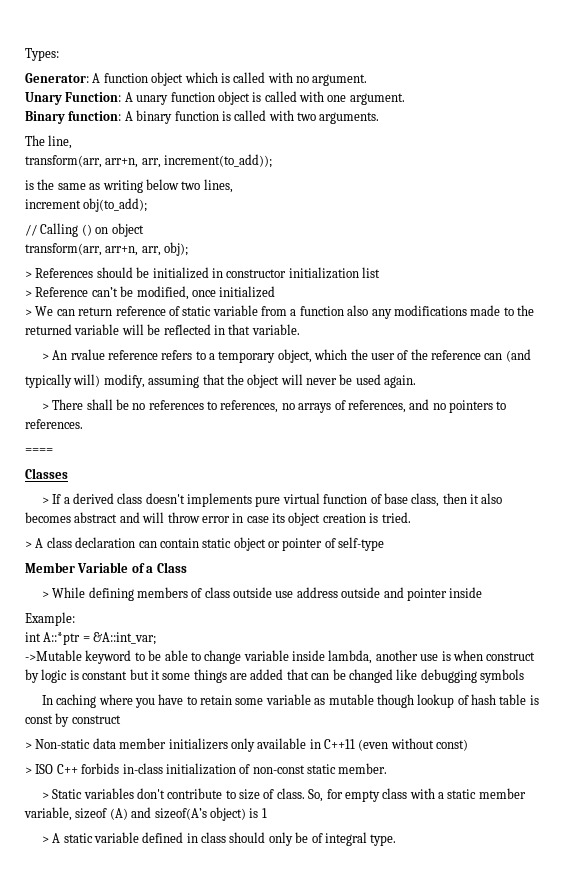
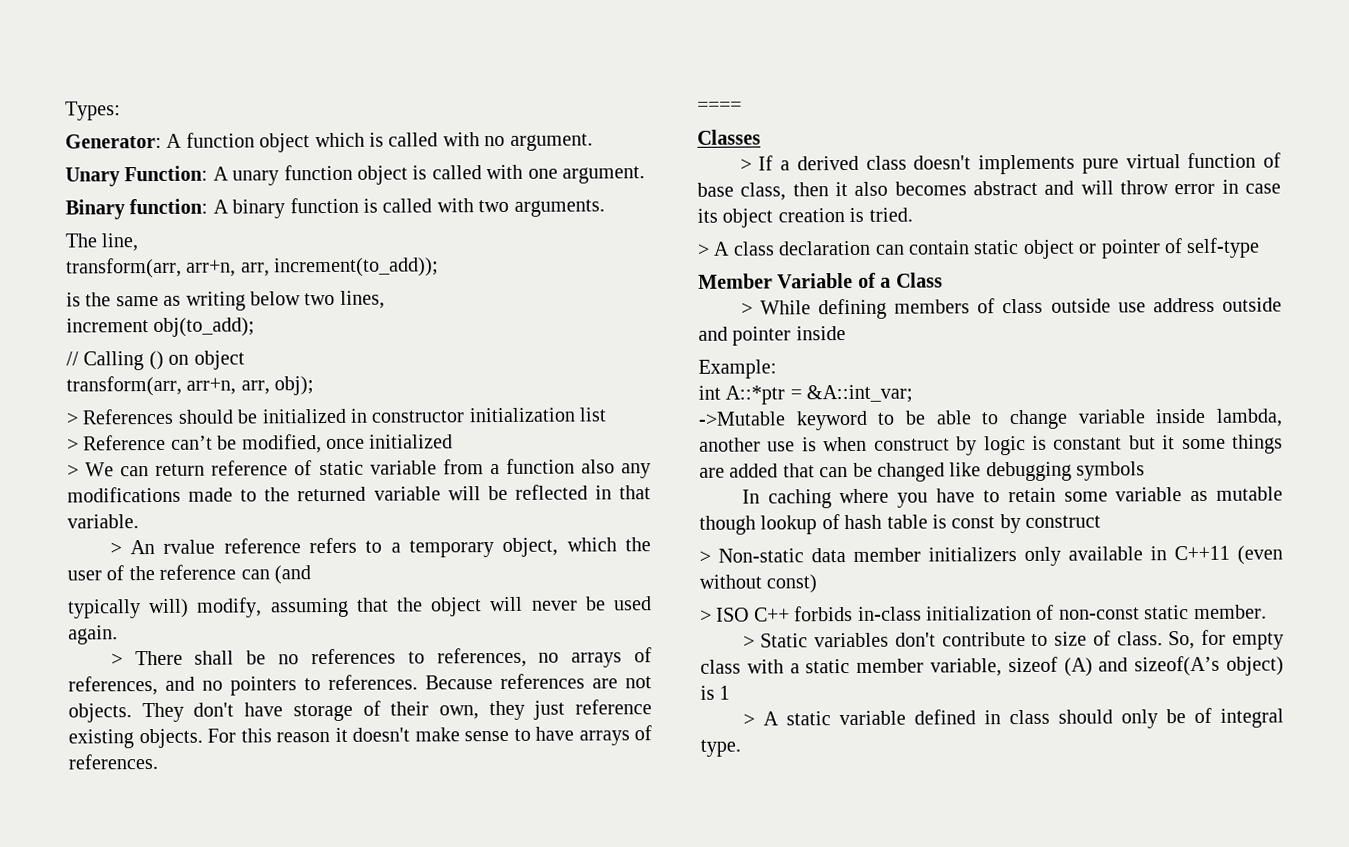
+ Because references are not objects. They don't have storage of their own, they just reference existing objects. For this reason it doesn't make sense to have arrays of references.

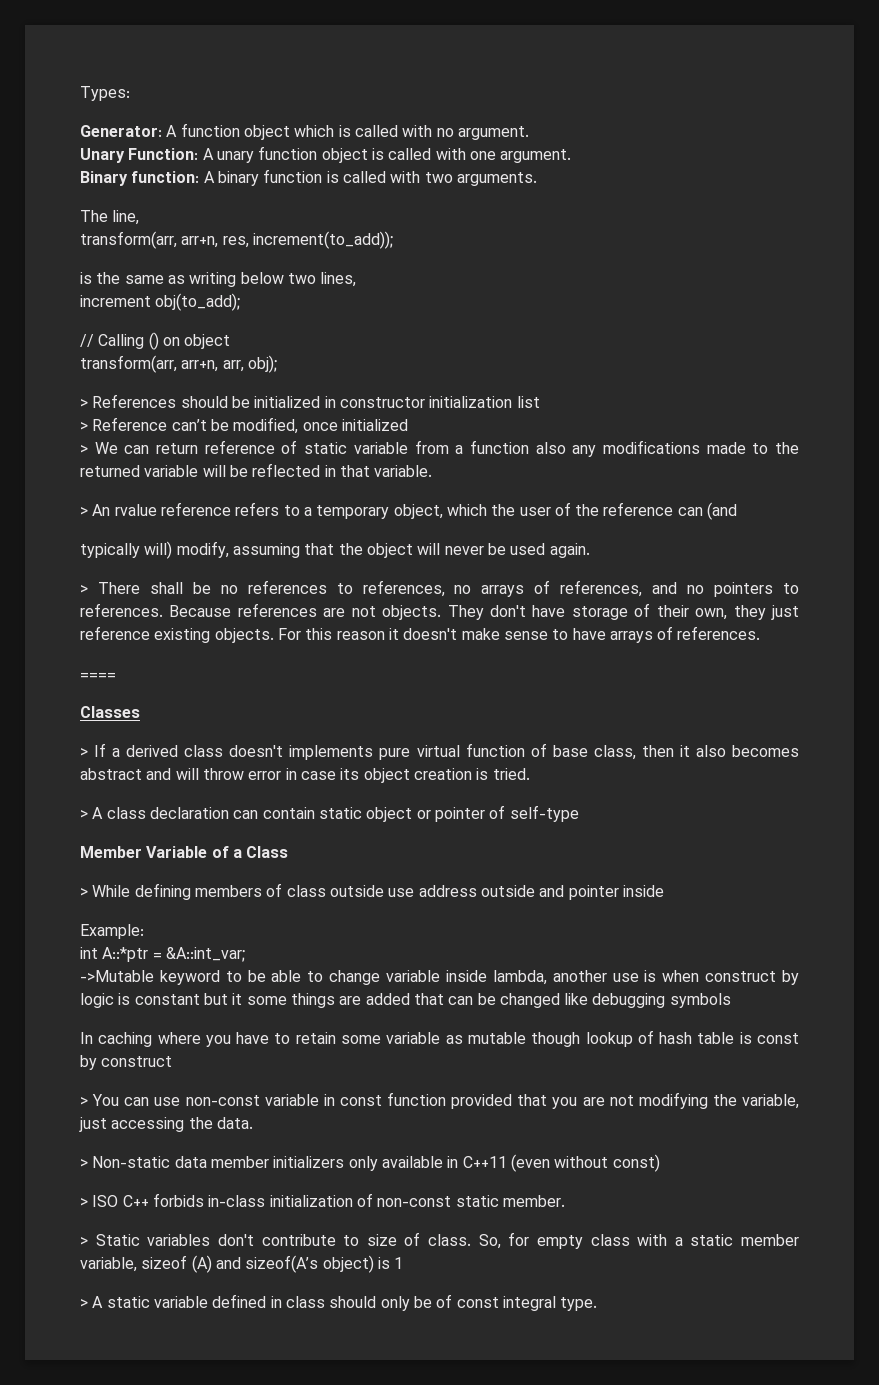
- transform(arr, arr+n, arr, increment(to_add));
+ transform(arr, arr+n, res, increment(to_add));
+ > You can use non-const variable in const function provided that you are not modifying the variable, just accessing the data.
- > A static variable defined in class should only be of integral type.
+ > A static variable defined in class should only be of const integral type.

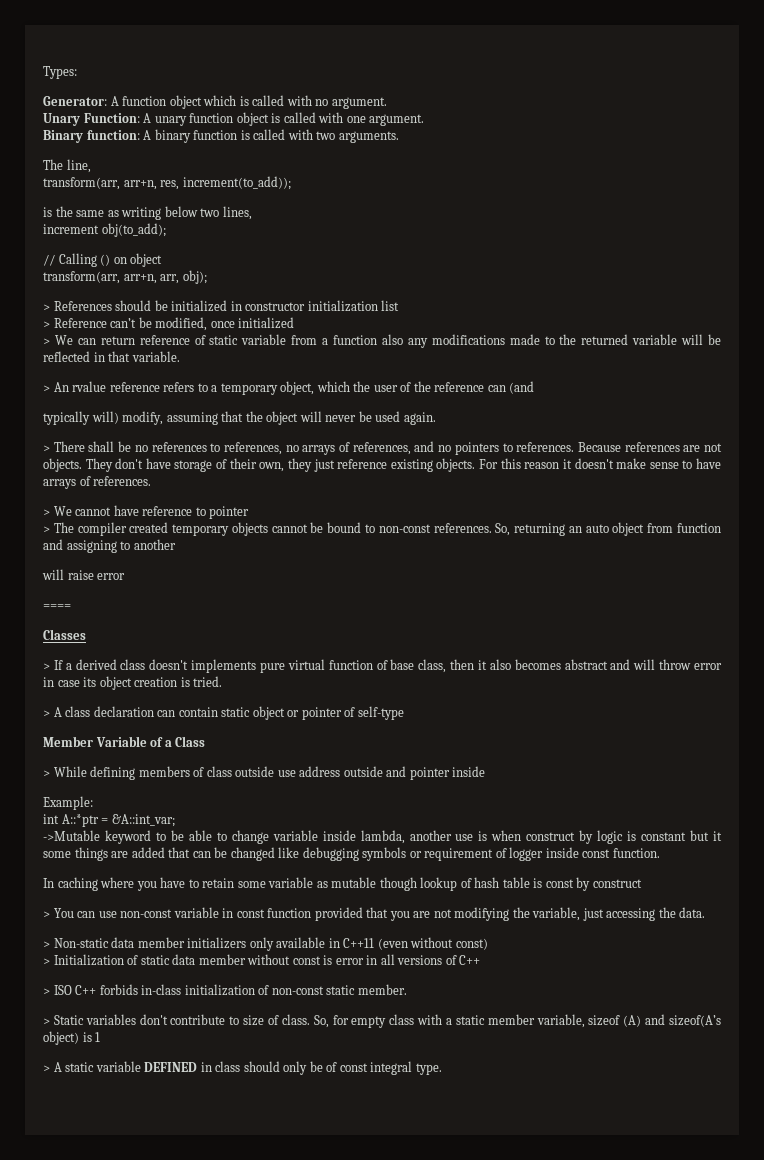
+ > We cannot have reference to pointer
+ > The compiler created temporary objects cannot be bound to non-const references. So, returning an auto object from function and assigning to another
+ will raise error
- ->Mutable keyword to be able to change variable inside lambda, another use is when construct by logic is constant but it some things are added that can be changed like debugging symbols
+ ->Mutable keyword to be able to change variable inside lambda, another use is when construct by logic is constant but it some things are added that can be changed like debugging symbols or requirement of logger inside const function.
+ > Initialization of static data member without const is error in all versions of C++
- > A static variable defined in class should only be of const integral type.
+ > A static variable DEFINED in class should only be of const integral type.

